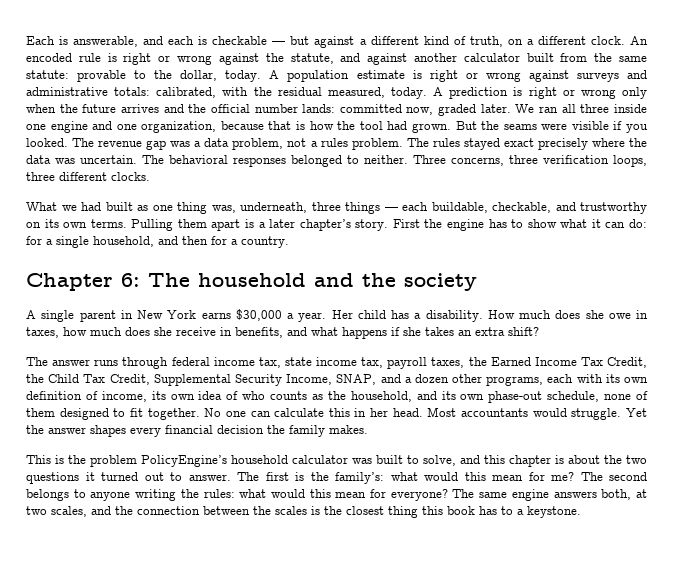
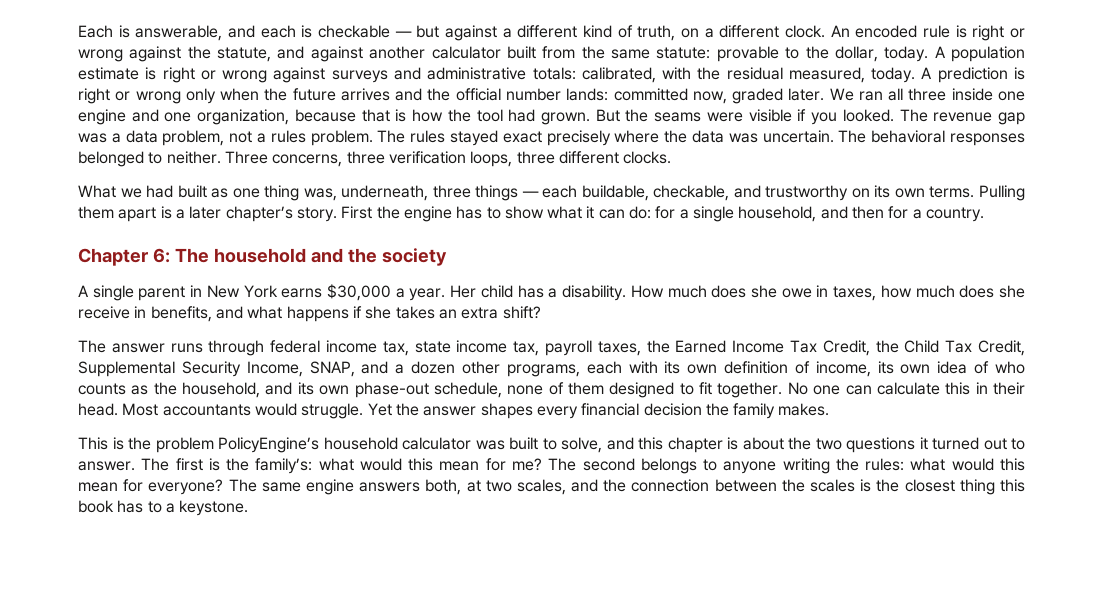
- No one can calculate this in her head.
+ No one can calculate this in their head.

